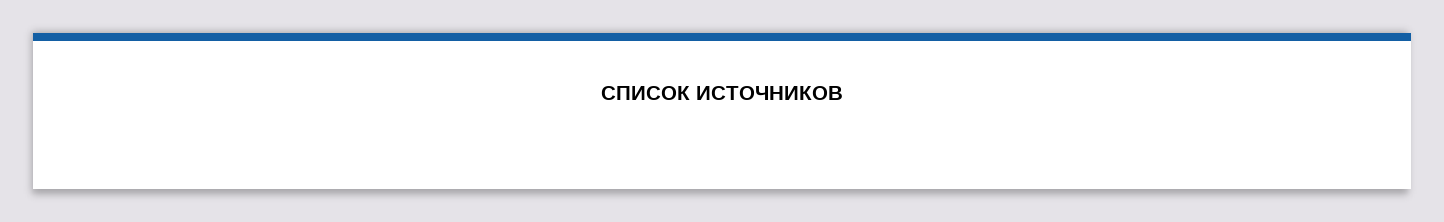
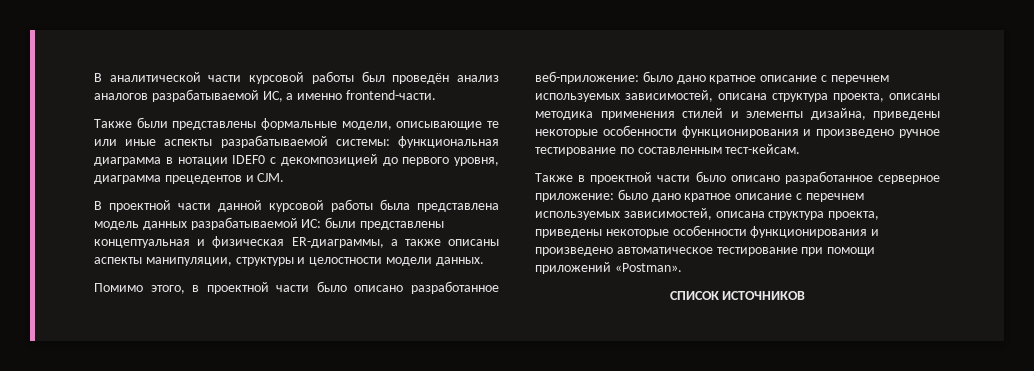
+ В аналитической части курсовой работы был проведён анализ аналогов разрабатываемой ИС, а именно frontend-части.
+ Также были представлены формальные модели, описывающие те или иные аспекты разрабатываемой системы: функциональная диаграмма в нотации IDEF0 с декомпозицией до первого уровня, диаграмма прецедентов и CJM.
+ В проектной части данной курсовой работы была представлена модель данных разрабатываемой ИС: были представлены концептуальная и физическая ER-диаграммы, а также описаны аспекты манипуляции, структуры и целостности модели данных.
+ Помимо этого, в проектной части было описано разработанное веб-приложение: было дано кратное описание с перечнем используемых зависимостей, описана структура проекта, описаны методика применения стилей и элементы дизайна, приведены некоторые особенности функционирования и произведено ручное тестирование по составленным тест-кейсам.
+ Также в проектной части было описано разработанное серверное приложение: было дано кратное описание с перечнем используемых зависимостей, описана структура проекта, приведены некоторые особенности функционирования и произведено автоматическое тестирование при помощи приложений «Postman».

